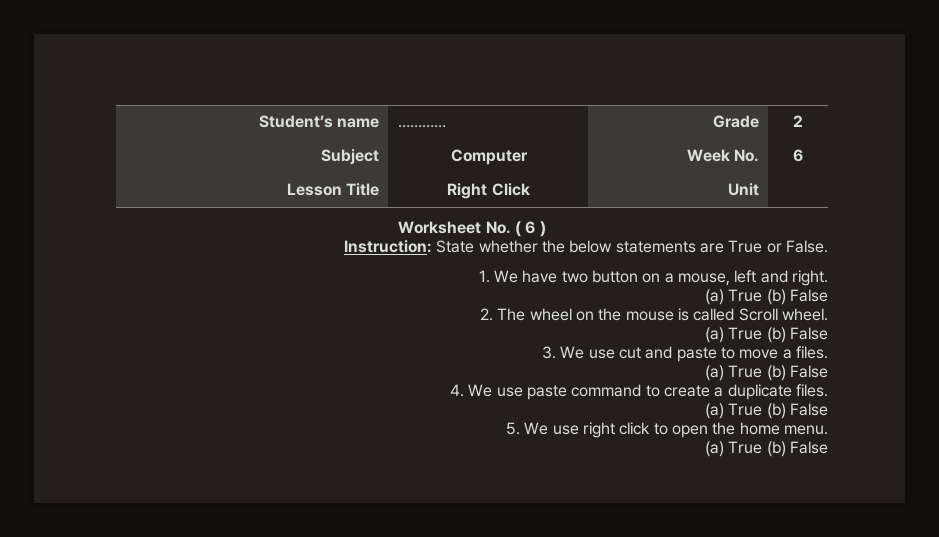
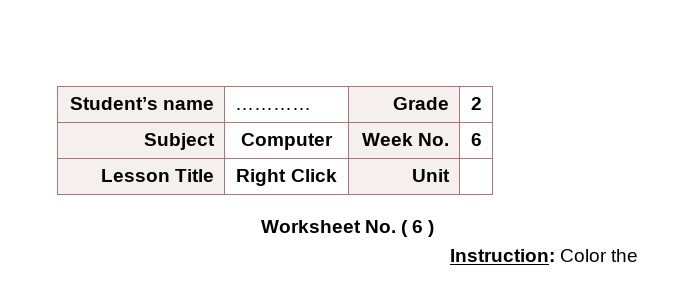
- Instruction: State whether the below statements are True or False.
- 1. We have two button on a mouse, left and right.
- (a) True (b) False
- 2. The wheel on the mouse is called Scroll wheel.
- (a) True (b) False
- 3. We use cut and paste to move a files.
- (a) True (b) False
- 4. We use paste command to create a duplicate files.
- (a) True (b) False
- 5. We use right click to open the home menu.
- (a) True (b) False
+ Instruction: Color the

